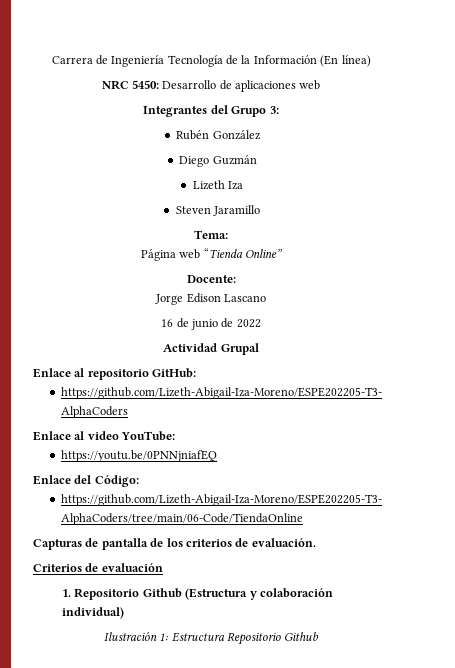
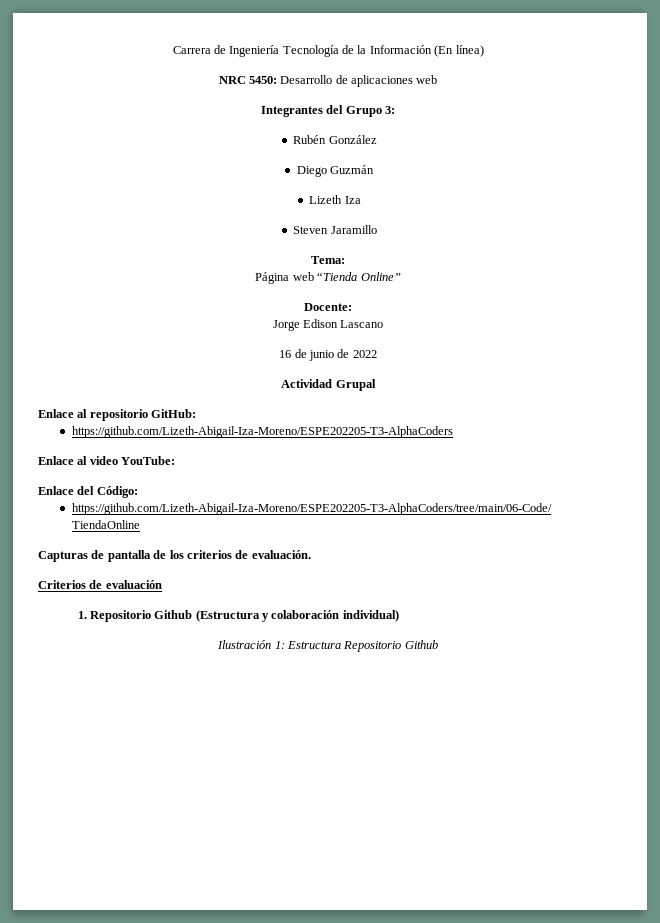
- https://youtu.be/0PNNjniafEQ

